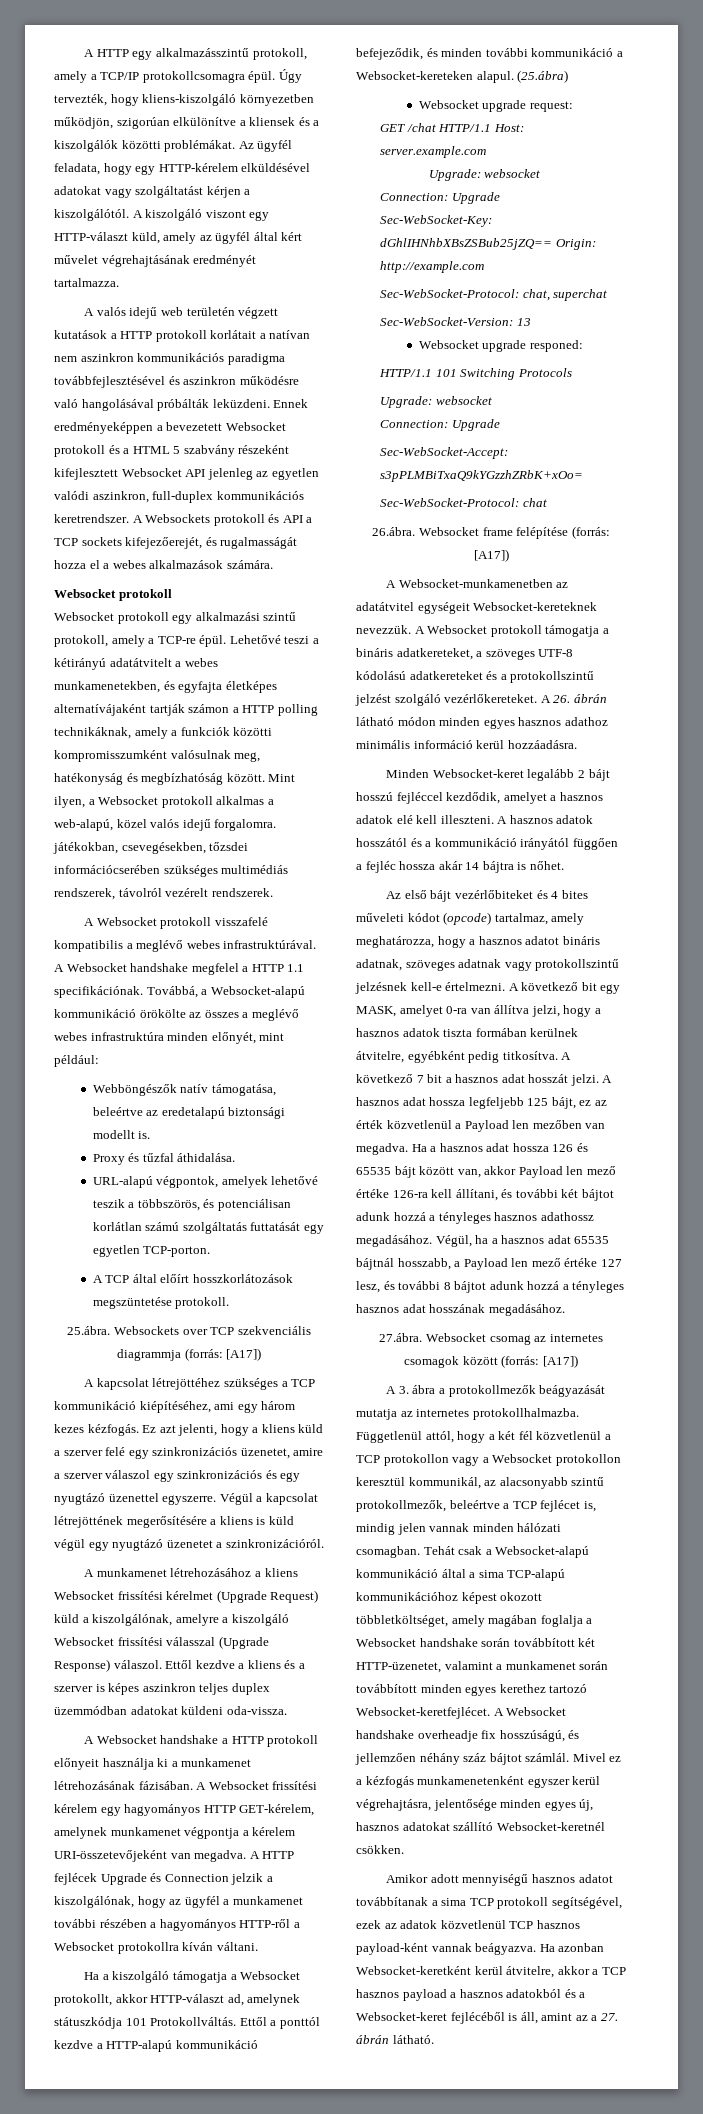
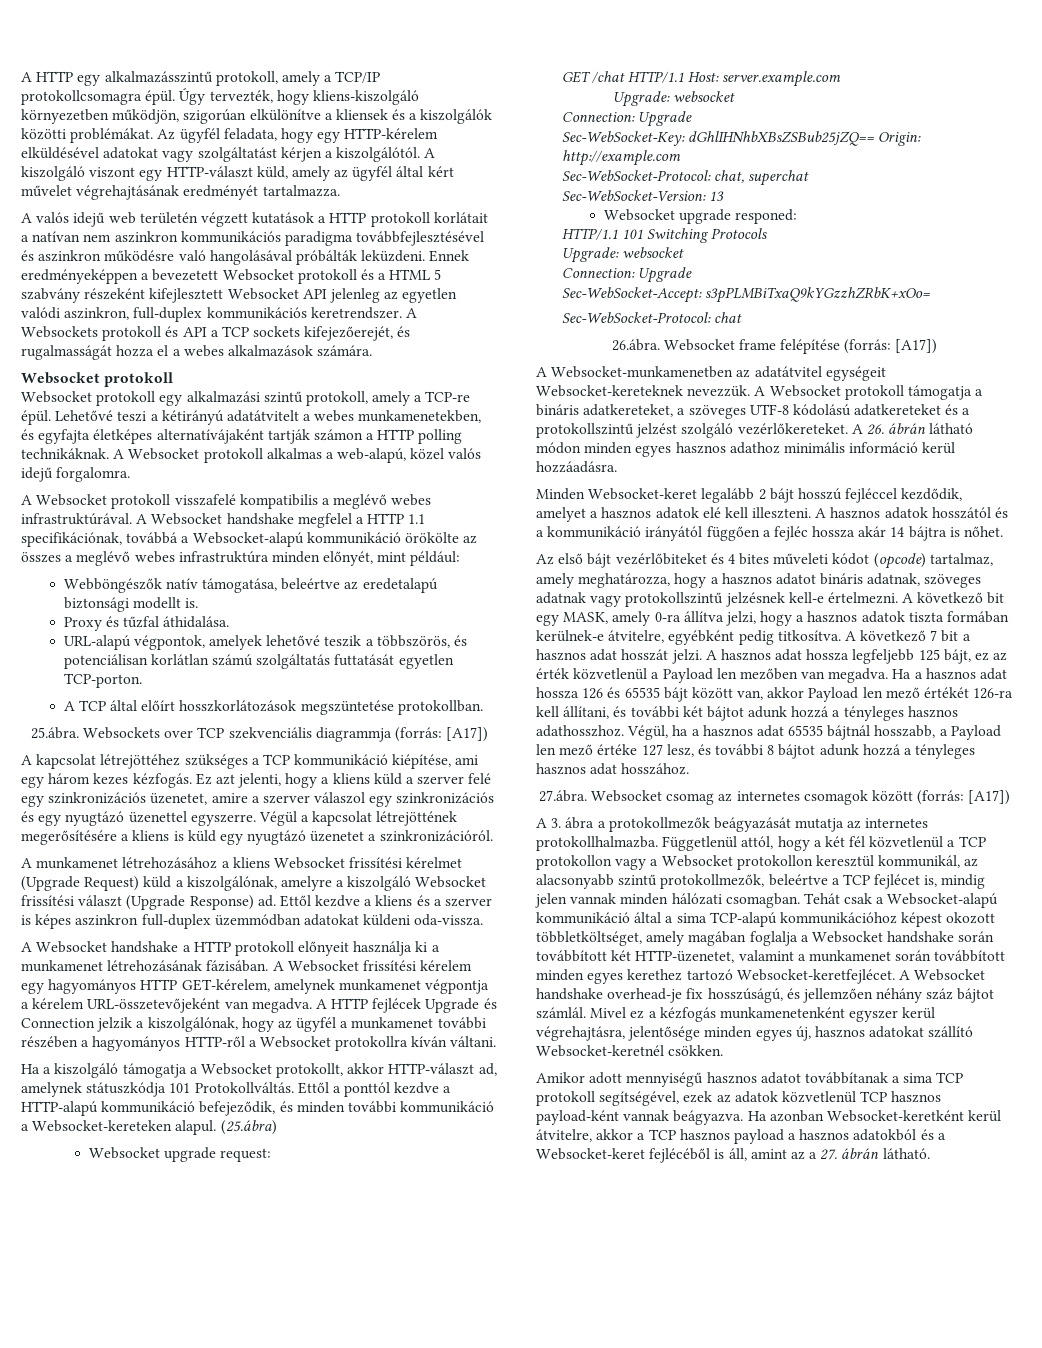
- Lehetővé teszi a kétirányú adatátvitelt a webes munkamenetekben, és egyfajta életképes alternatívájaként tartják számon a HTTP polling technikáknak, amely a funkciók közötti kompromisszumként valósulnak meg, hatékonyság és megbízhatóság között. Mint ilyen, a Websocket protokoll alkalmas a web-alapú, közel valós idejű forgalomra. játékokban, csevegésekben, tőzsdei információcserében szükséges multimédiás rendszerek, távolról vezérelt rendszerek.
+ Lehetővé teszi a kétirányú adatátvitelt a webes munkamenetekben, és egyfajta életképes alternatívájaként tartják számon a HTTP polling technikáknak. A Websocket protokoll alkalmas a web-alapú, közel valós idejű forgalomra.
- A Websocket handshake megfelel a HTTP 1.1 specifikációnak. Továbbá, a Websocket-alapú kommunikáció örökölte az összes a meglévő webes infrastruktúra minden előnyét, mint például:
+ A Websocket handshake megfelel a HTTP 1.1 specifikációnak, továbbá a Websocket-alapú kommunikáció örökölte az összes a meglévő webes infrastruktúra minden előnyét, mint például:
- URL-alapú végpontok, amelyek lehetővé teszik a többszörös, és potenciálisan korlátlan számú szolgáltatás futtatását egy egyetlen TCP-porton.
+ URL-alapú végpontok, amelyek lehetővé teszik a többszörös, és potenciálisan korlátlan számú szolgáltatás futtatását egyetlen TCP-porton.
- A TCP által előírt hosszkorlátozások megszüntetése protokoll.
+ A TCP által előírt hosszkorlátozások megszüntetése protokollban.
- A kapcsolat létrejöttéhez szükséges a TCP kommunikáció kiépítéséhez, ami egy három kezes kézfogás.
+ A kapcsolat létrejöttéhez szükséges a TCP kommunikáció kiépítése, ami egy három kezes kézfogás.
- Végül a kapcsolat létrejöttének megerősítésére a kliens is küld végül egy nyugtázó üzenetet a szinkronizációról.
+ Végül a kapcsolat létrejöttének megerősítésére a kliens is küld egy nyugtázó üzenetet a szinkronizációról.
- A munkamenet létrehozásához a kliens Websocket frissítési kérelmet (Upgrade Request) küld a kiszolgálónak, amelyre a kiszolgáló Websocket frissítési válasszal (Upgrade Response) válaszol.
+ A munkamenet létrehozásához a kliens Websocket frissítési kérelmet (Upgrade Request) küld a kiszolgálónak, amelyre a kiszolgáló Websocket frissítési választ (Upgrade Response) ad.
- Ettől kezdve a kliens és a szerver is képes aszinkron teljes duplex üzemmódban adatokat küldeni oda-vissza.
+ Ettől kezdve a kliens és a szerver is képes aszinkron full-duplex üzemmódban adatokat küldeni oda-vissza.
- A Websocket frissítési kérelem egy hagyományos HTTP GET-kérelem, amelynek munkamenet végpontja a kérelem URI-összetevőjeként van megadva.
+ A Websocket frissítési kérelem egy hagyományos HTTP GET-kérelem, amelynek munkamenet végpontja a kérelem URL-összetevőjeként van megadva.
- A következő bit egy MASK, amelyet 0-ra van állítva jelzi, hogy a hasznos adatok tiszta formában kerülnek átvitelre, egyébként pedig titkosítva.
+ A következő bit egy MASK, amely 0-ra állítva jelzi, hogy a hasznos adatok tiszta formában kerülnek-e átvitelre, egyébként pedig titkosítva.
- Ha a hasznos adat hossza 126 és 65535 bájt között van, akkor Payload len mező értéke 126-ra kell állítani, és további két bájtot adunk hozzá a tényleges hasznos adathossz megadásához.
+ Ha a hasznos adat hossza 126 és 65535 bájt között van, akkor Payload len mező értékét 126-ra kell állítani, és további két bájtot adunk hozzá a tényleges hasznos adathosszhoz.
- Végül, ha a hasznos adat 65535 bájtnál hosszabb, a Payload len mező értéke 127 lesz, és további 8 bájtot adunk hozzá a tényleges hasznos adat hosszának megadásához.
+ Végül, ha a hasznos adat 65535 bájtnál hosszabb, a Payload len mező értéke 127 lesz, és további 8 bájtot adunk hozzá a tényleges hasznos adat hosszához.
- A Websocket handshake overheadje fix hosszúságú, és jellemzően néhány száz bájtot számlál.
+ A Websocket handshake overhead-je fix hosszúságú, és jellemzően néhány száz bájtot számlál.

